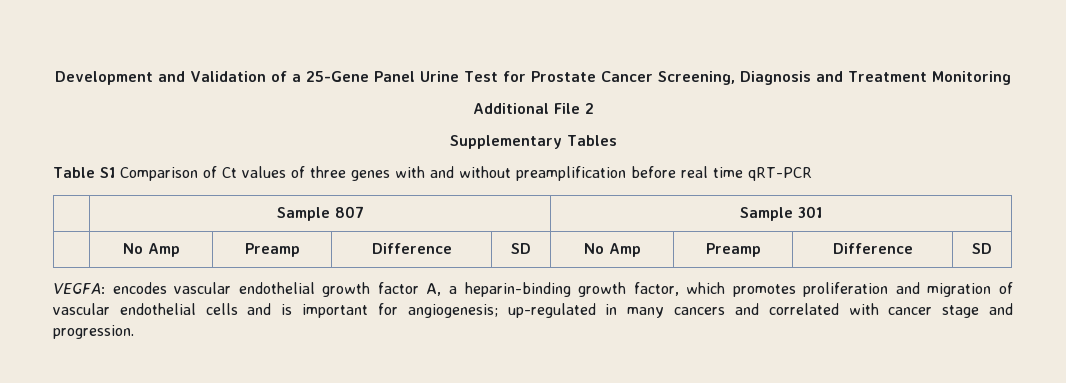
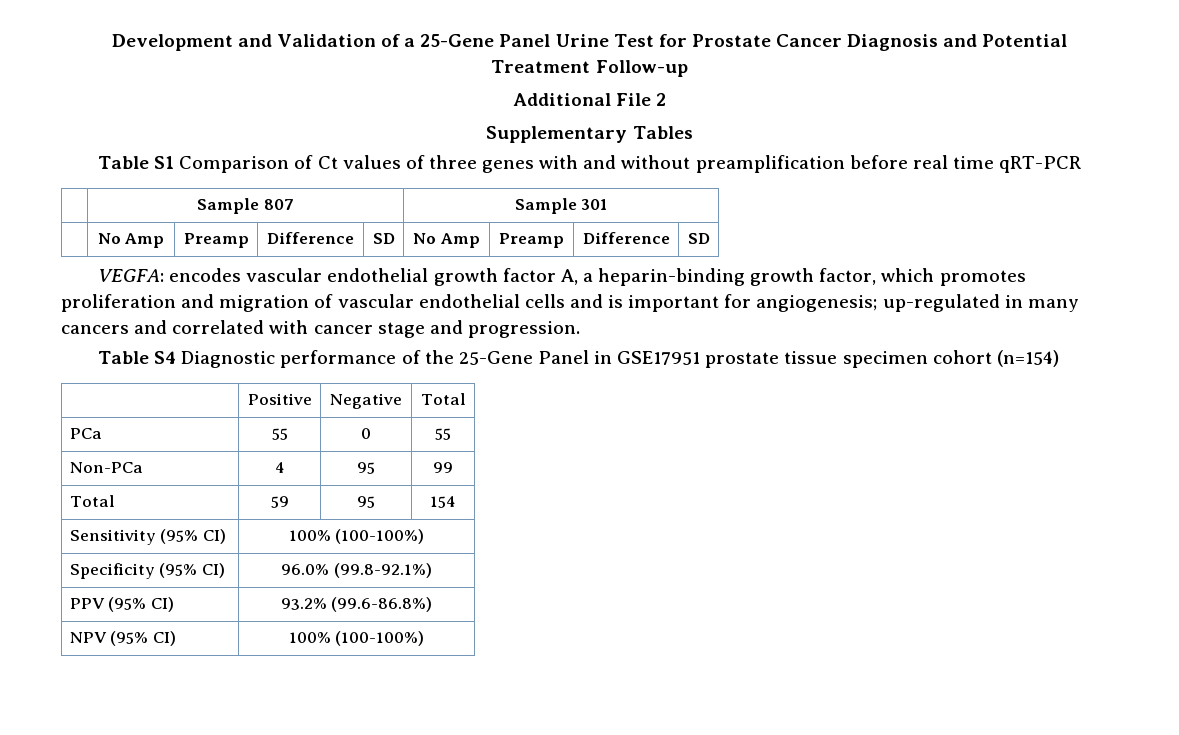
- Development and Validation of a 25-Gene Panel Urine Test for Prostate Cancer Screening, Diagnosis and Treatment Monitoring
+ Development and Validation of a 25-Gene Panel Urine Test for Prostate Cancer Diagnosis and Potential Treatment Follow-up
+ Table S4 Diagnostic performance of the 25-Gene Panel in GSE17951 prostate tissue specimen cohort (n=154)
+ | Positive | Negative | Total
+ PCa | 55 | 0 | 55
+ Non-PCa | 4 | 95 | 99
+ Total | 59 | 95 | 154
+ Sensitivity (95% CI) | 100% (100-100%)
+ Specificity (95% CI) | 96.0% (99.8-92.1%)
+ PPV (95% CI) | 93.2% (99.6-86.8%)
+ NPV (95% CI) | 100% (100-100%)

